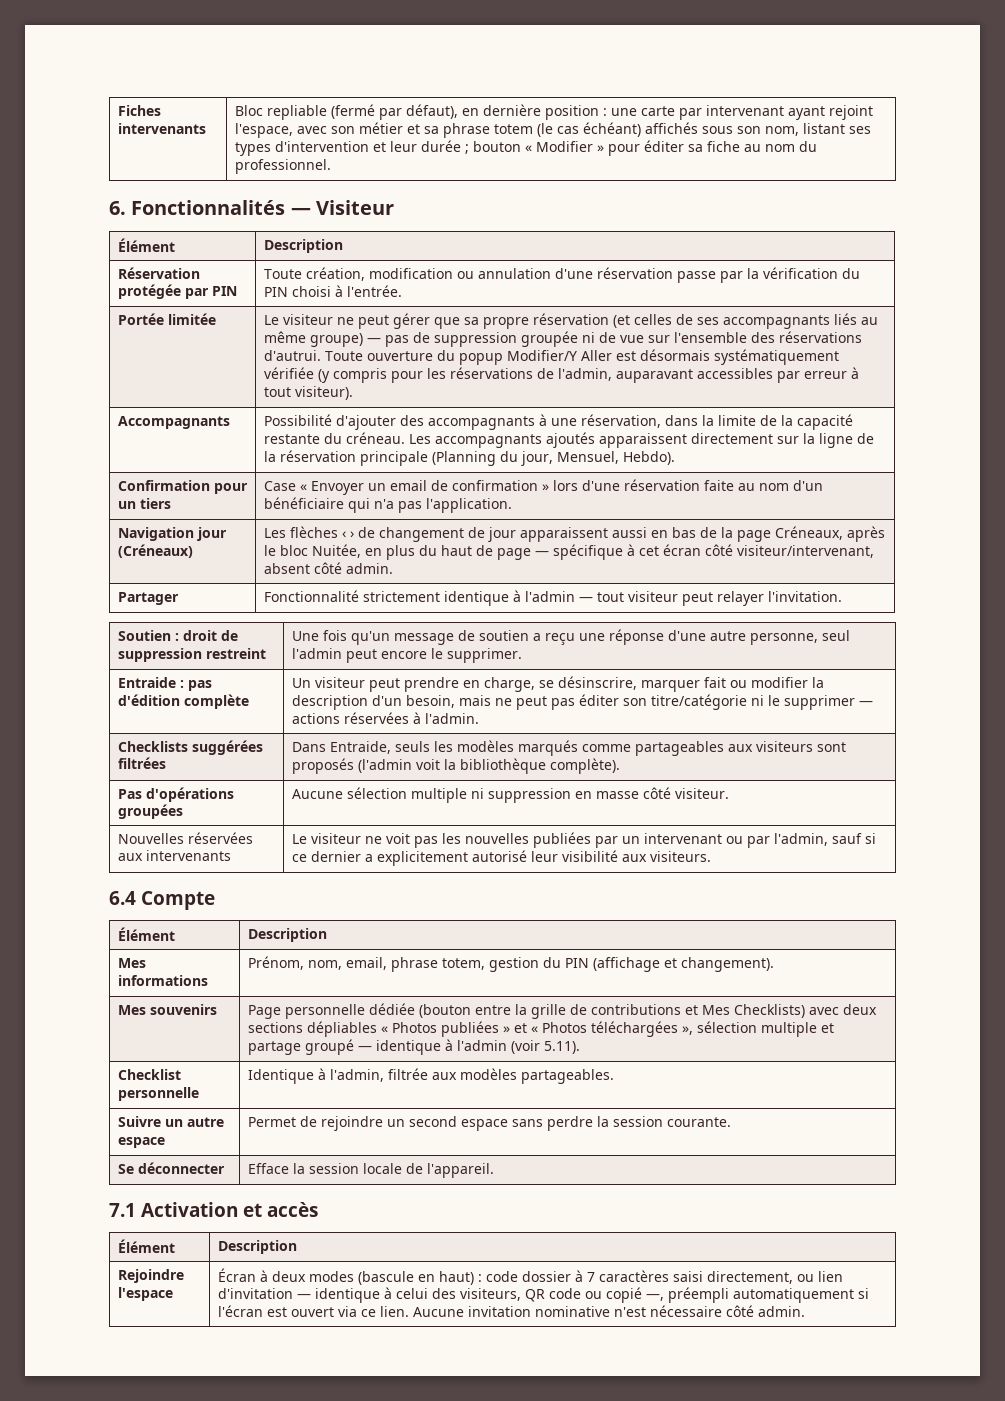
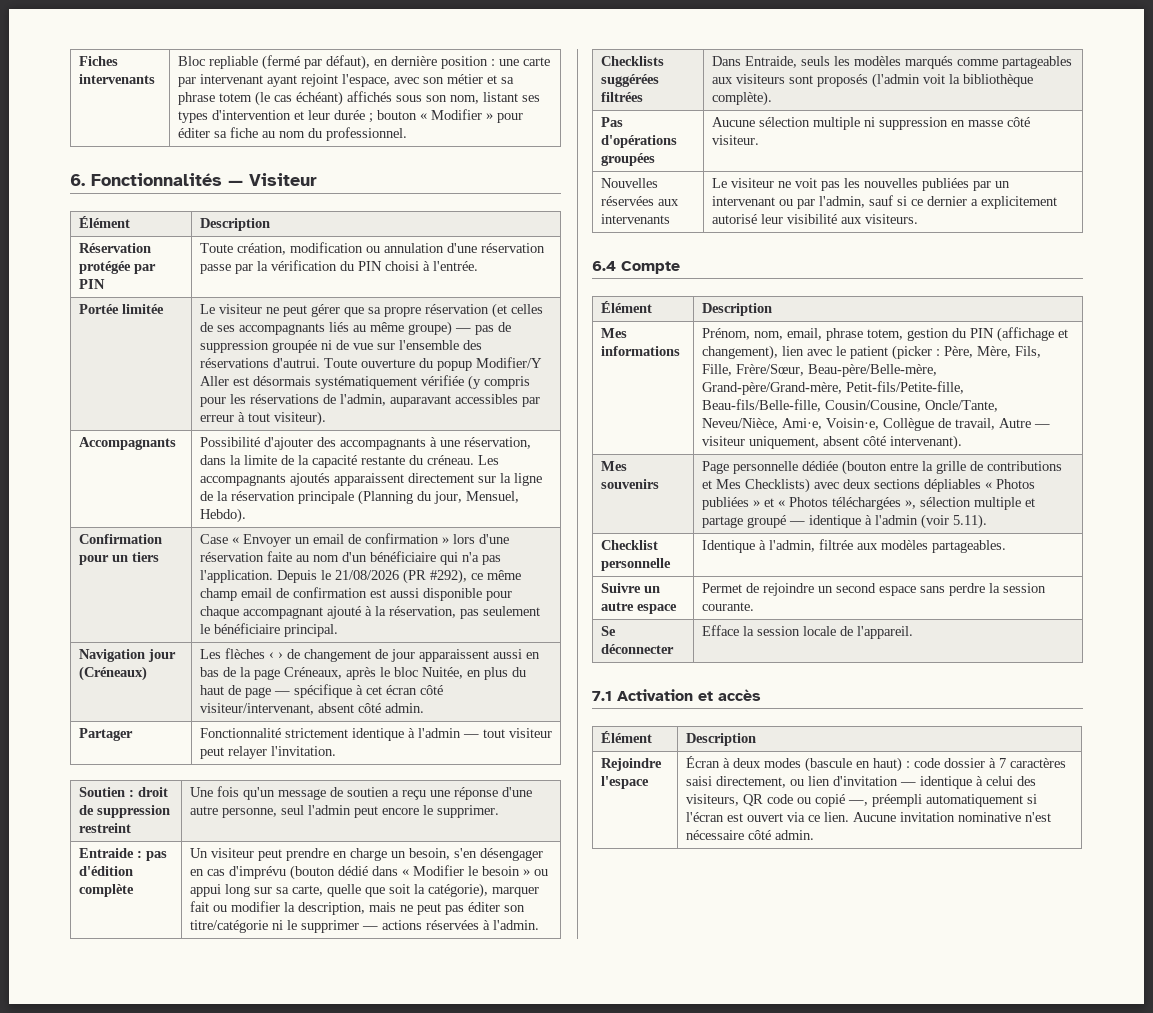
+ Depuis le 21/08/2026 (PR #292), ce même champ email de confirmation est aussi disponible pour chaque accompagnant ajouté à la réservation, pas seulement le bénéficiaire principal.
- Un visiteur peut prendre en charge, se désinscrire, marquer fait ou modifier la description d'un besoin, mais ne peut pas éditer son titre/catégorie ni le supprimer — actions réservées à l'admin.
+ Un visiteur peut prendre en charge un besoin, s'en désengager en cas d'imprévu (bouton dédié dans « Modifier le besoin » ou appui long sur sa carte, quelle que soit la catégorie), marquer fait ou modifier la description, mais ne peut pas éditer son titre/catégorie ni le supprimer — actions réservées à l'admin.
- Prénom, nom, email, phrase totem, gestion du PIN (affichage et changement).
+ Prénom, nom, email, phrase totem, gestion du PIN (affichage et changement), lien avec le patient (picker : Père, Mère, Fils, Fille, Frère/Sœur, Beau-père/Belle-mère, Grand-père/Grand-mère, Petit-fils/Petite-fille, Beau-fils/Belle-fille, Cousin/Cousine, Oncle/Tante, Neveu/Nièce, Ami·e, Voisin·e, Collègue de travail, Autre — visiteur uniquement, absent côté intervenant).

